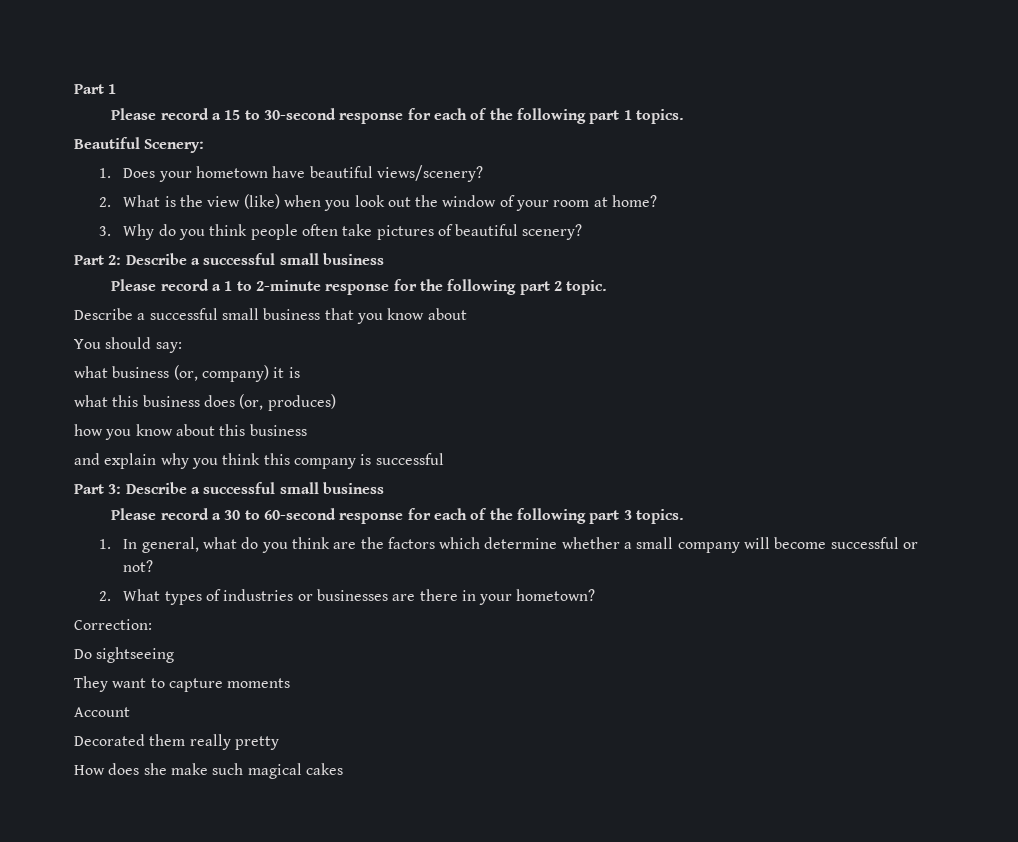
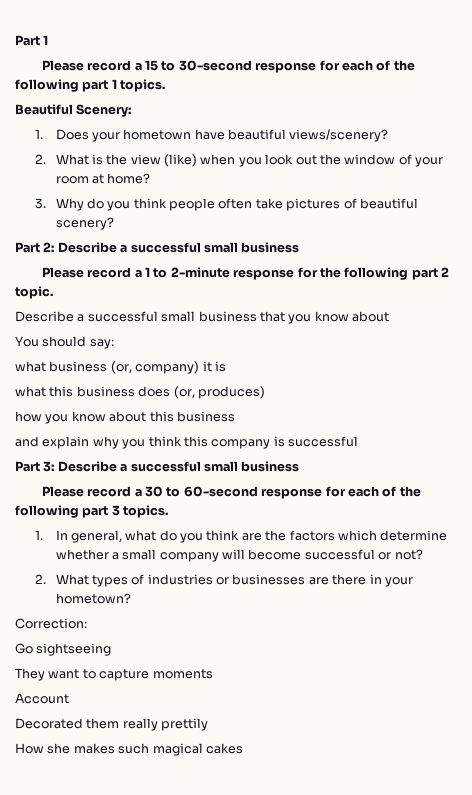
- Do sightseeing
+ Go sightseeing
- Decorated them really pretty
+ Decorated them really prettily
- How does she make such magical cakes
+ How she makes such magical cakes

